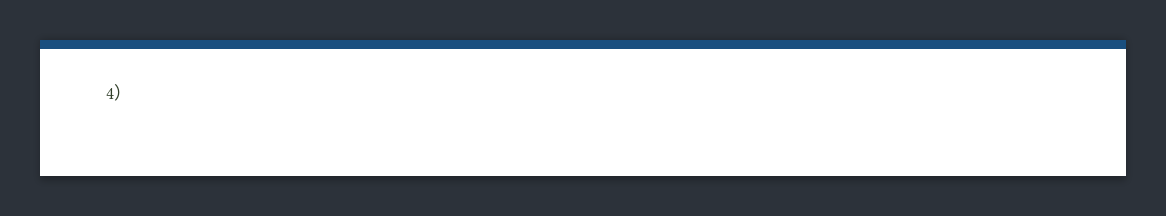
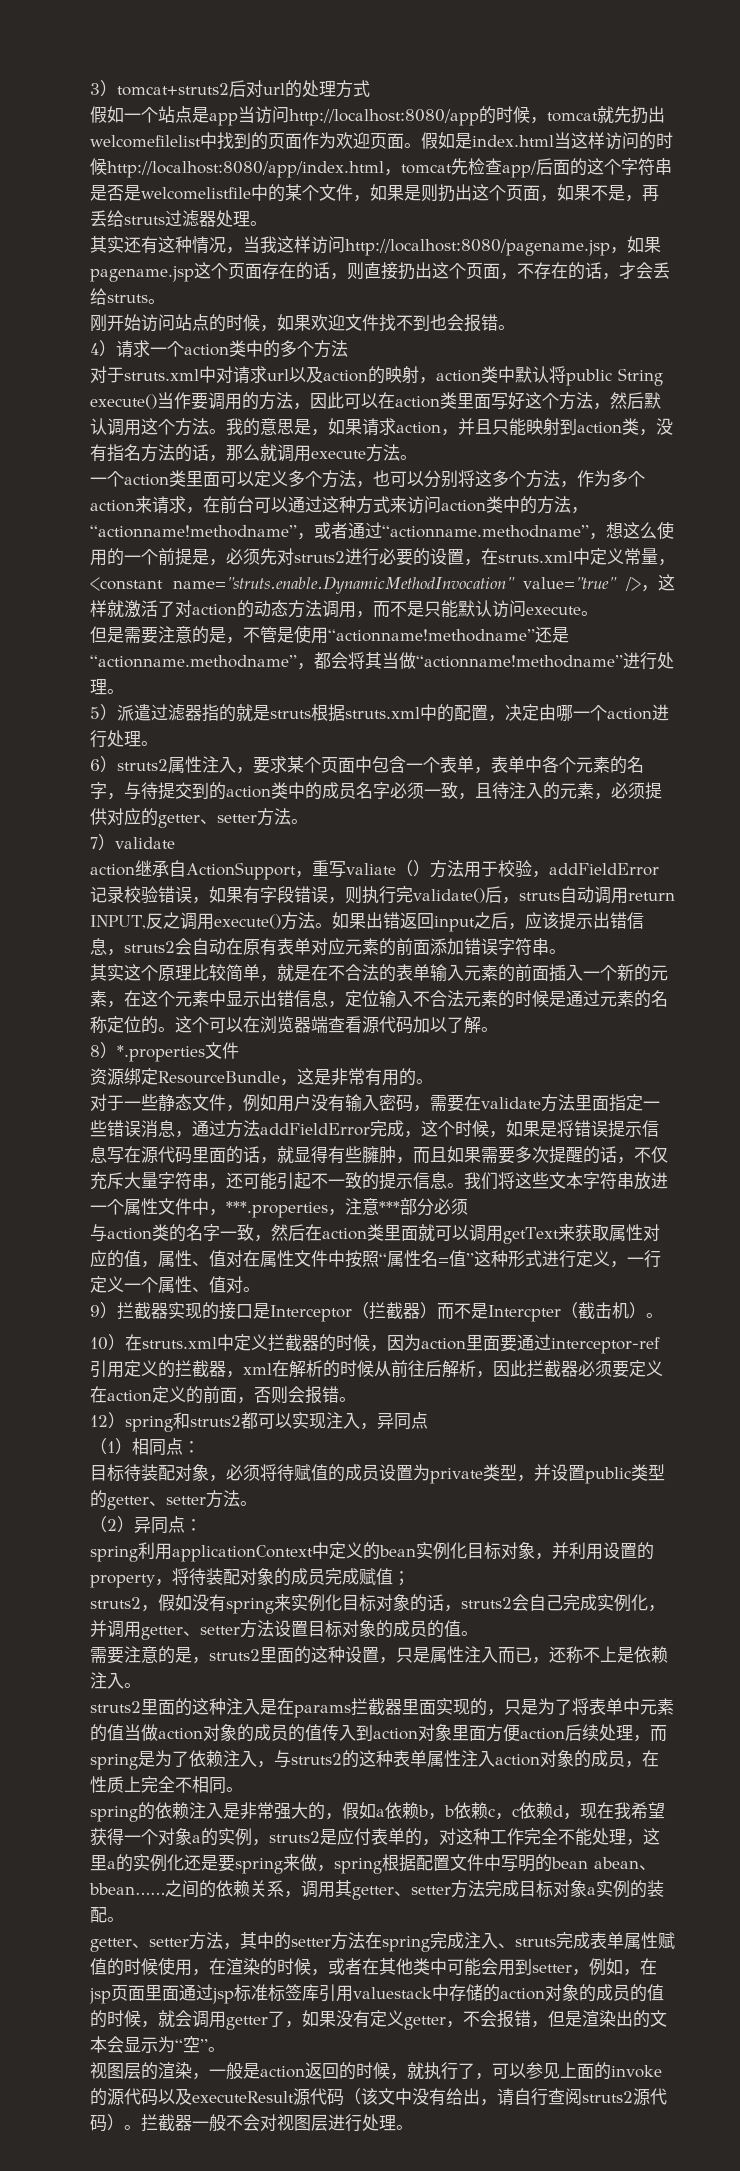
- 4）
+ 3）tomcat+struts2后对url的处理方式
+ 假如一个站点是app当访问http://localhost:8080/app的时候，tomcat就先扔出welcomefilelist中找到的页面作为欢迎页面。假如是index.html当这样访问的时候http://localhost:8080/app/index.html，tomcat先检查app/后面的这个字符串是否是welcomelistfile中的某个文件，如果是则扔出这个页面，如果不是，再丢给struts过滤器处理。
+ 其实还有这种情况，当我这样访问http://localhost:8080/pagename.jsp，如果pagename.jsp这个页面存在的话，则直接扔出这个页面，不存在的话，才会丢给struts。
+ 刚开始访问站点的时候，如果欢迎文件找不到也会报错。
+ 4）请求一个action类中的多个方法
+ 对于struts.xml中对请求url以及action的映射，action类中默认将public String execute()当作要调用的方法，因此可以在action类里面写好这个方法，然后默认调用这个方法。我的意思是，如果请求action，并且只能映射到action类，没有指名方法的话，那么就调用execute方法。
+ 一个action类里面可以定义多个方法，也可以分别将这多个方法，作为多个action来请求，在前台可以通过这种方式来访问action类中的方法，“actionname!methodname”，或者通过“actionname.methodname”，想这么使用的一个前提是，必须先对struts2进行必要的设置，在struts.xml中定义常量，<constant name="struts.enable.DynamicMethodInvocation" value="true" />，这样就激活了对action的动态方法调用，而不是只能默认访问execute。
+ 但是需要注意的是，不管是使用“actionname!methodname”还是“actionname.methodname”，都会将其当做“actionname!methodname”进行处理。
+ 5）派遣过滤器指的就是struts根据struts.xml中的配置，决定由哪一个action进行处理。
+ 6）struts2属性注入，要求某个页面中包含一个表单，表单中各个元素的名字，与待提交到的action类中的成员名字必须一致，且待注入的元素，必须提供对应的getter、setter方法。
+ 7）validate
+ action继承自ActionSupport，重写valiate（）方法用于校验，addFieldError记录校验错误，如果有字段错误，则执行完validate()后，struts自动调用return INPUT,反之调用execute()方法。如果出错返回input之后，应该提示出错信息，struts2会自动在原有表单对应元素的前面添加错误字符串。
+ 其实这个原理比较简单，就是在不合法的表单输入元素的前面插入一个新的元素，在这个元素中显示出错信息，定位输入不合法元素的时候是通过元素的名称定位的。这个可以在浏览器端查看源代码加以了解。
+ 8）*.properties文件
+ 资源绑定ResourceBundle，这是非常有用的。
+ 对于一些静态文件，例如用户没有输入密码，需要在validate方法里面指定一些错误消息，通过方法addFieldError完成，这个时候，如果是将错误提示信息写在源代码里面的话，就显得有些臃肿，而且如果需要多次提醒的话，不仅充斥大量字符串，还可能引起不一致的提示信息。我们将这些文本字符串放进一个属性文件中，***.properties，注意***部分必须
+ 与action类的名字一致，然后在action类里面就可以调用getText来获取属性对应的值，属性、值对在属性文件中按照“属性名=值”这种形式进行定义，一行定义一个属性、值对。
+ 9）拦截器实现的接口是Interceptor（拦截器）而不是Intercpter（截击机）。
+ 10）在struts.xml中定义拦截器的时候，因为action里面要通过interceptor-ref引用定义的拦截器，xml在解析的时候从前往后解析，因此拦截器必须要定义在action定义的前面，否则会报错。
+ 12）spring和struts2都可以实现注入，异同点
+ （1）相同点：
+ 目标待装配对象，必须将待赋值的成员设置为private类型，并设置public类型的getter、setter方法。
+ （2）异同点：
+ spring利用applicationContext中定义的bean实例化目标对象，并利用设置的property，将待装配对象的成员完成赋值；
+ struts2，假如没有spring来实例化目标对象的话，struts2会自己完成实例化，并调用getter、setter方法设置目标对象的成员的值。
+ 需要注意的是，struts2里面的这种设置，只是属性注入而已，还称不上是依赖注入。
+ struts2里面的这种注入是在params拦截器里面实现的，只是为了将表单中元素的值当做action对象的成员的值传入到action对象里面方便action后续处理，而spring是为了依赖注入，与struts2的这种表单属性注入action对象的成员，在性质上完全不相同。
+ spring的依赖注入是非常强大的，假如a依赖b，b依赖c，c依赖d，现在我希望获得一个对象a的实例，struts2是应付表单的，对这种工作完全不能处理，这里a的实例化还是要spring来做，spring根据配置文件中写明的bean abean、bbean……之间的依赖关系，调用其getter、setter方法完成目标对象a实例的装配。
+ getter、setter方法，其中的setter方法在spring完成注入、struts完成表单属性赋值的时候使用，在渲染的时候，或者在其他类中可能会用到setter，例如，在jsp页面里面通过jsp标准标签库引用valuestack中存储的action对象的成员的值的时候，就会调用getter了，如果没有定义getter，不会报错，但是渲染出的文本会显示为“空”。
+ 视图层的渲染，一般是action返回的时候，就执行了，可以参见上面的invoke的源代码以及executeResult源代码（该文中没有给出，请自行查阅struts2源代码）。拦截器一般不会对视图层进行处理。

